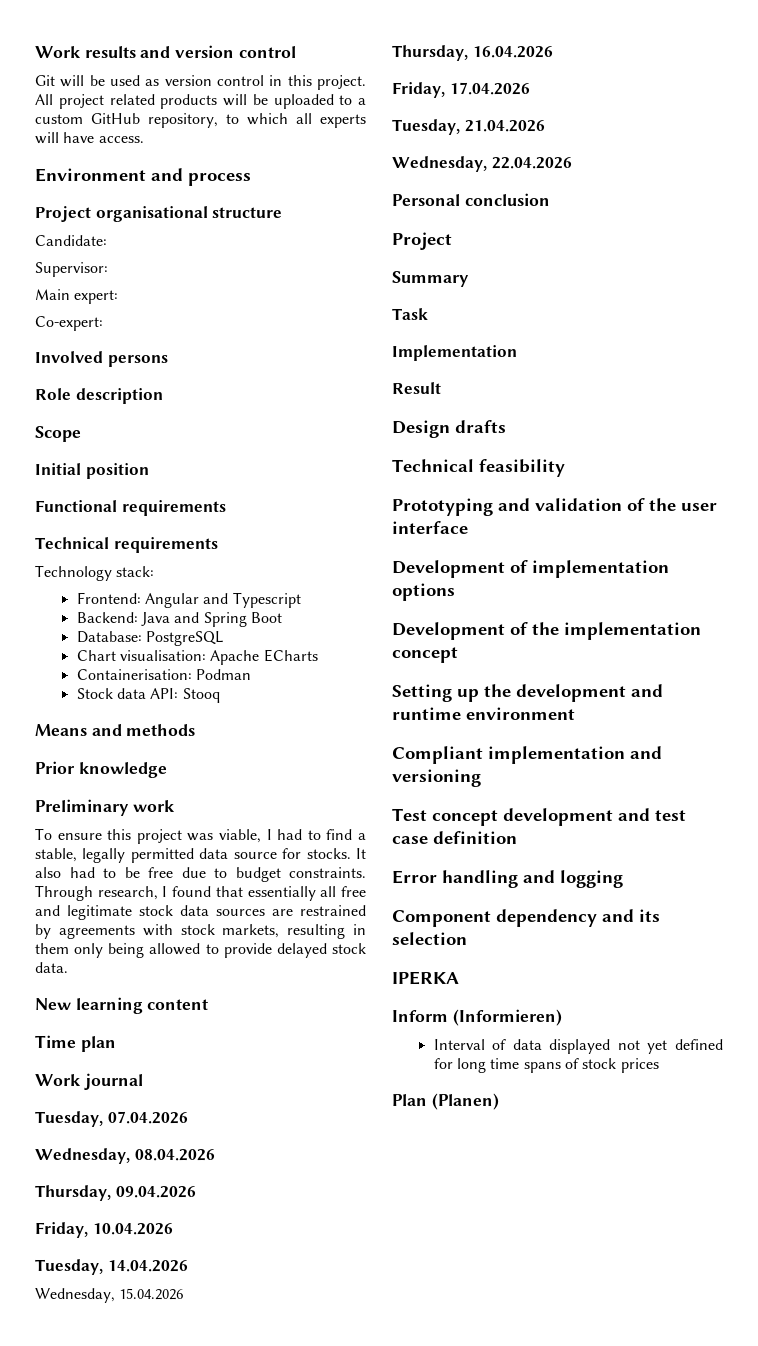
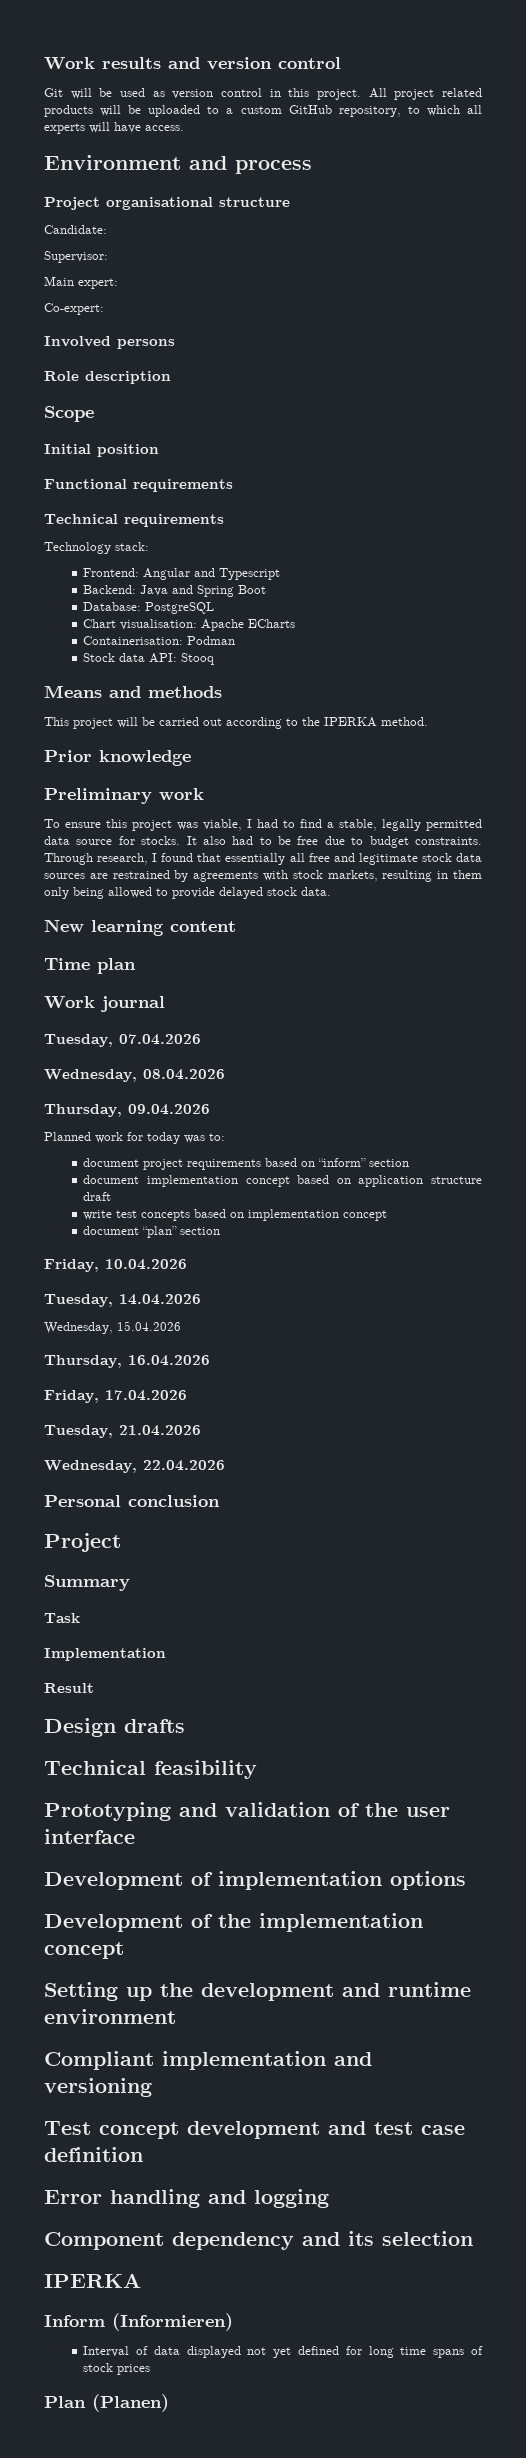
+ This project will be carried out according to the IPERKA method.
+ Planned work for today was to:
+ document project requirements based on “inform” section
+ document implementation concept based on application structure draft
+ write test concepts based on implementation concept
+ document “plan” section

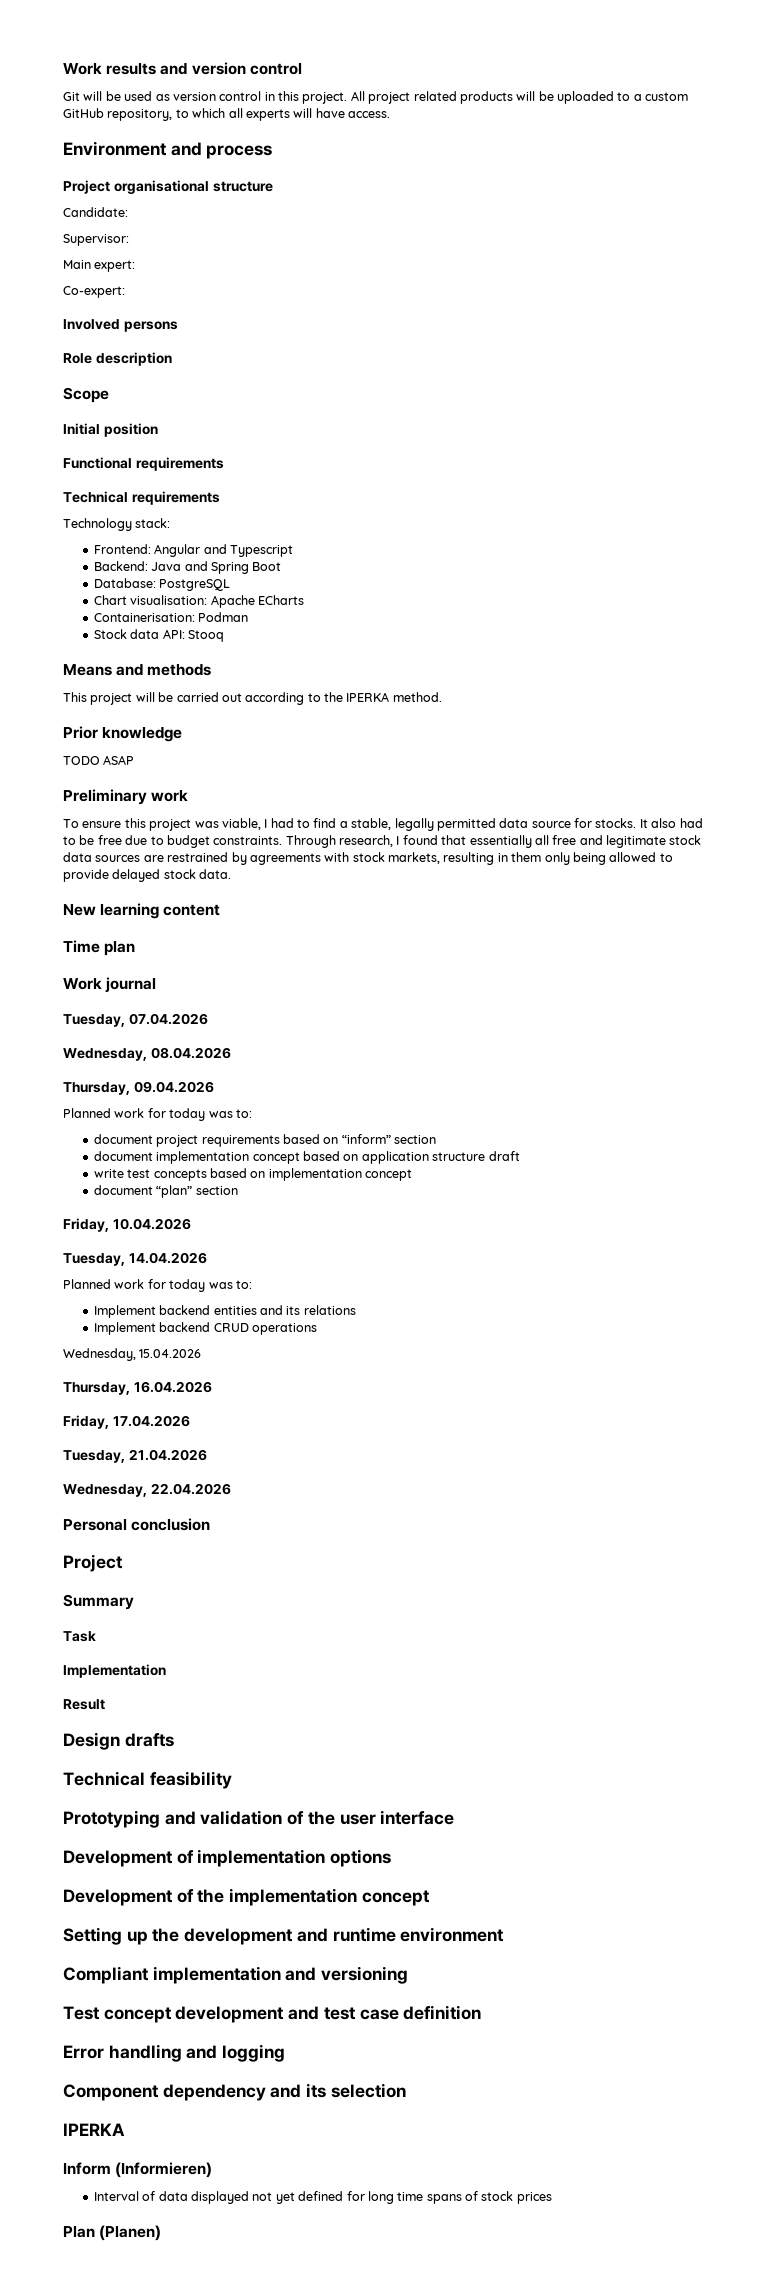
+ TODO ASAP
  Tuesday, 14.04.2026
+ Planned work for today was to:
+ Implement backend entities and its relations
+ Implement backend CRUD operations

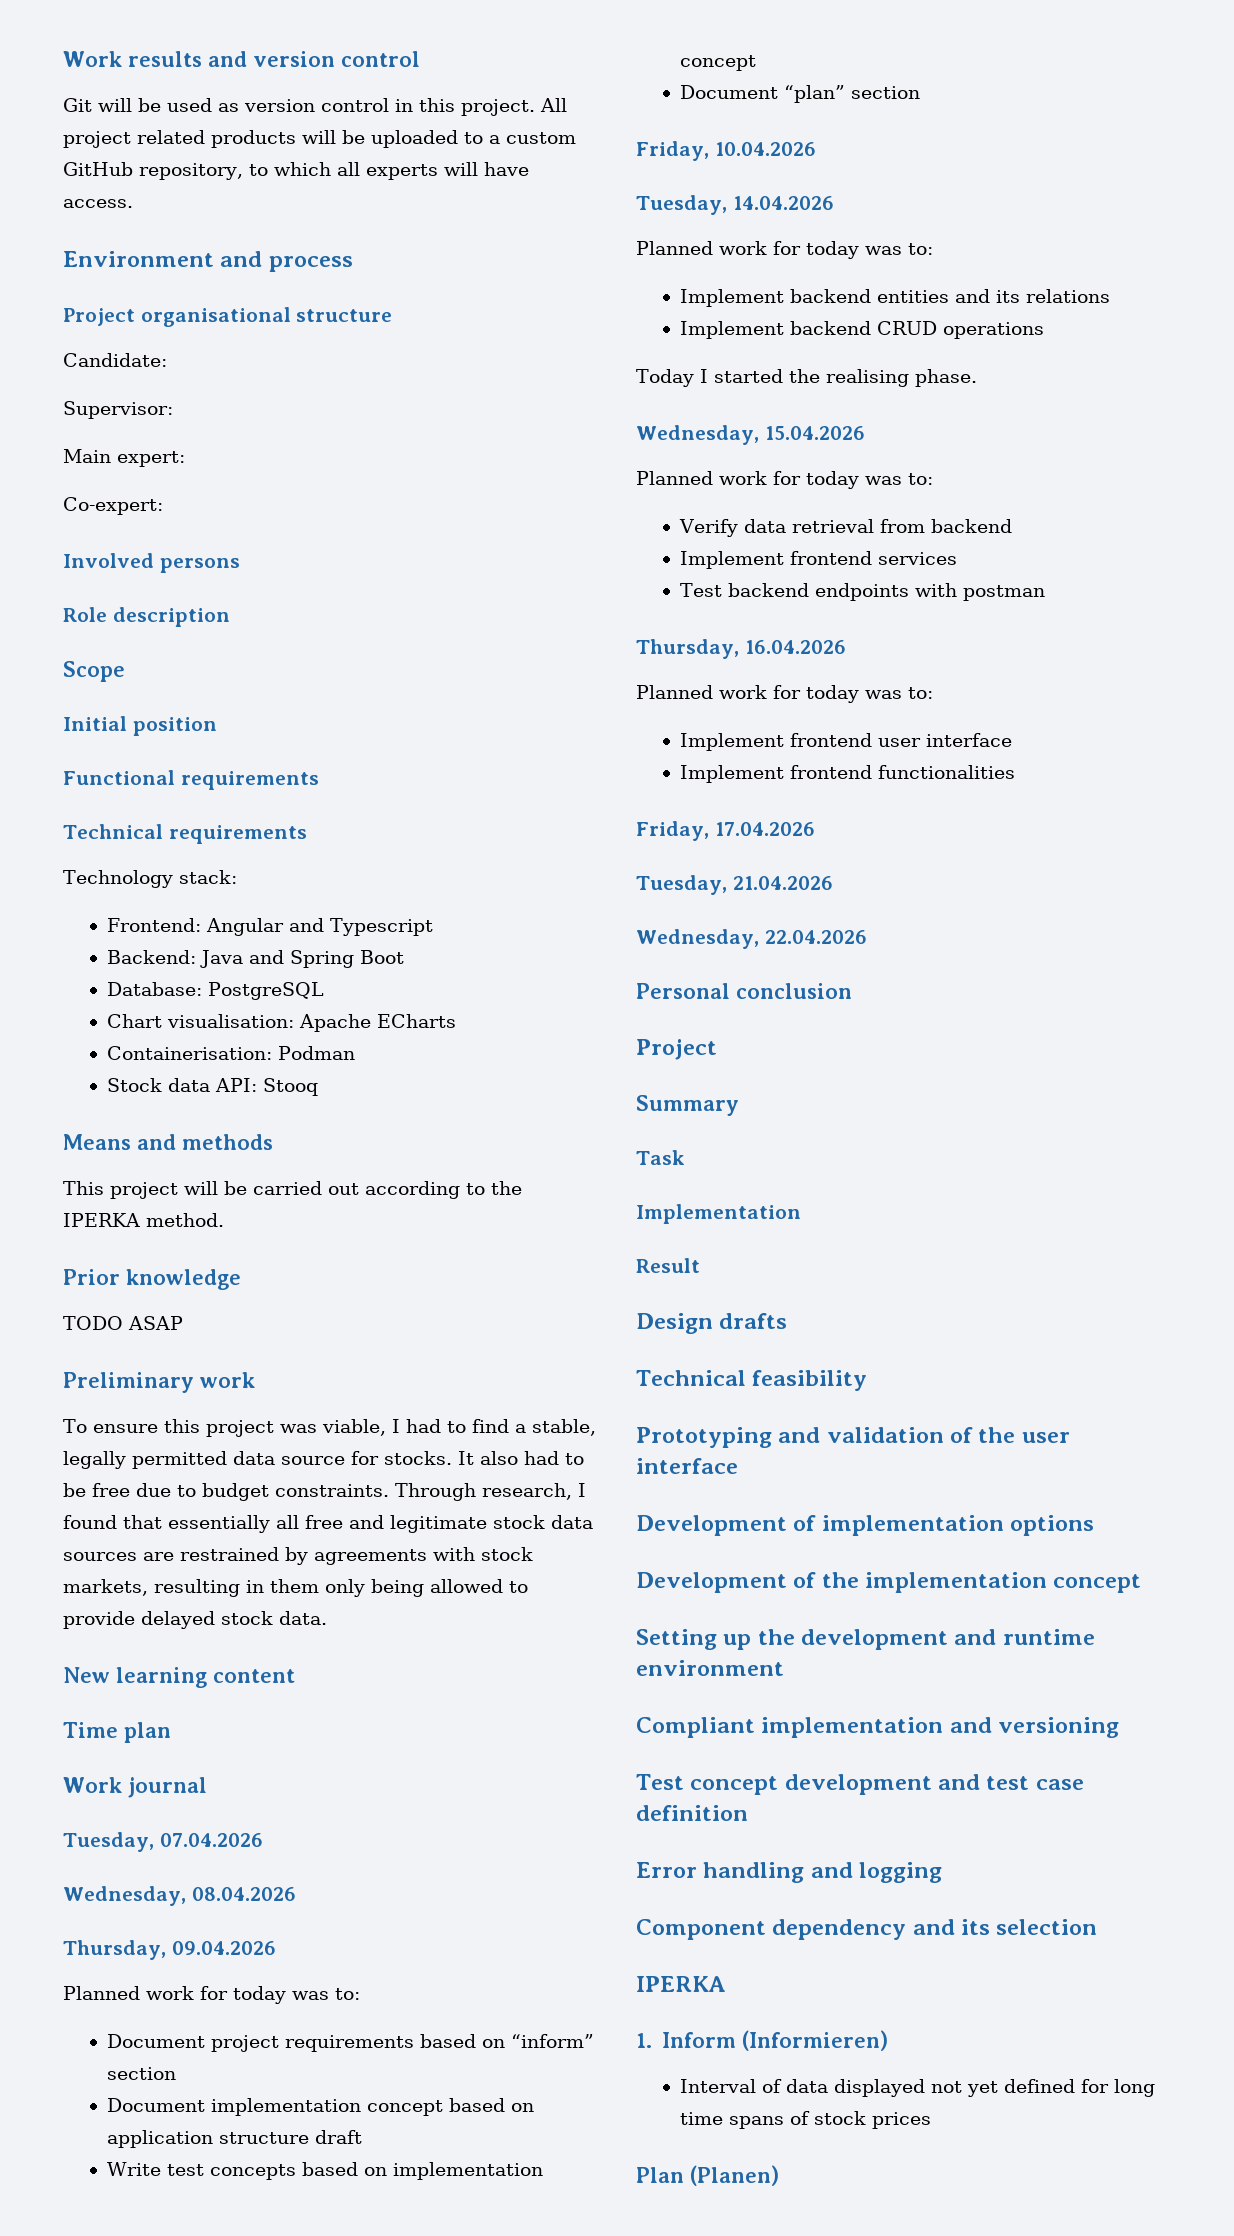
- document project requirements based on “inform” section
+ Document project requirements based on “inform” section
- document implementation concept based on application structure draft
+ Document implementation concept based on application structure draft
- write test concepts based on implementation concept
+ Write test concepts based on implementation concept
- document “plan” section
+ Document “plan” section
+ Today I started the realising phase.
  Wednesday, 15.04.2026
+ Planned work for today was to:
+ Verify data retrieval from backend
+ Implement frontend services
+ Test backend endpoints with postman
  Thursday, 16.04.2026
+ Planned work for today was to:
+ Implement frontend user interface
+ Implement frontend functionalities
- Inform (Informieren)
+ 1. Inform (Informieren)

